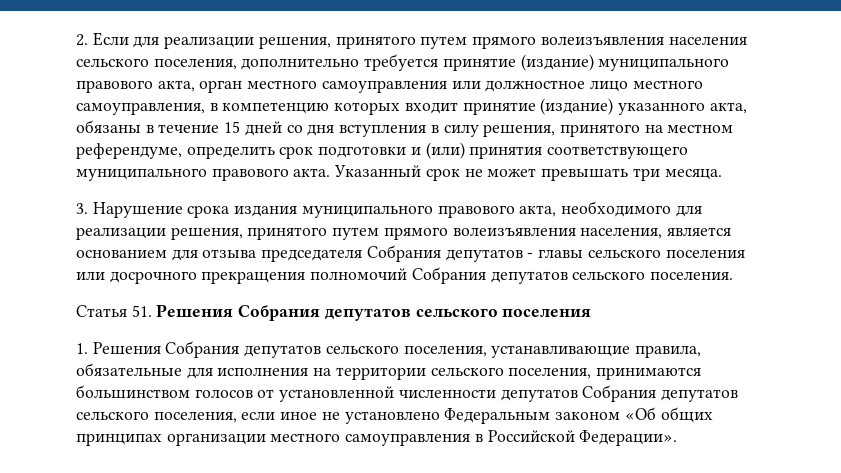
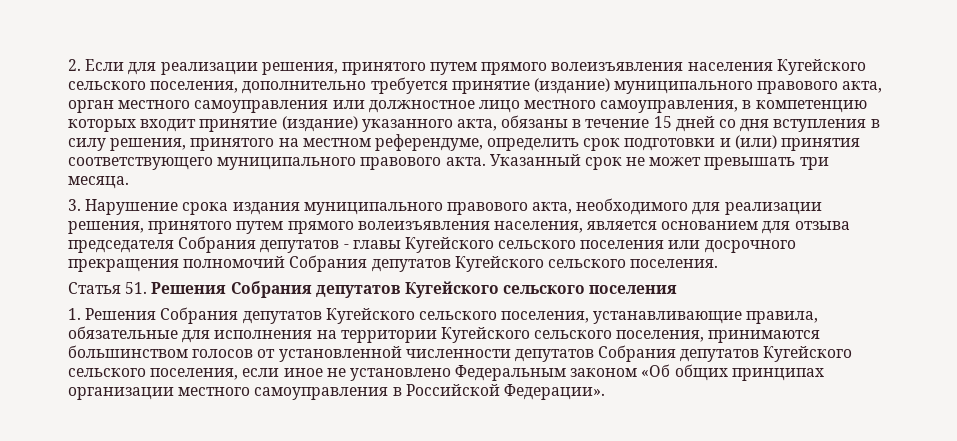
- 2. Если для реализации решения, принятого путем прямого волеизъявления населения сельского поселения, дополнительно требуется принятие (издание) муниципального правового акта, орган местного самоуправления или должностное лицо местного самоуправления, в компетенцию которых входит принятие (издание) указанного акта, обязаны в течение 15 дней со дня вступления в силу решения, принятого на местном референдуме, определить срок подготовки и (или) принятия соответствующего муниципального правового акта.
+ 2. Если для реализации решения, принятого путем прямого волеизъявления населения Кугейского сельского поселения, дополнительно требуется принятие (издание) муниципального правового акта, орган местного самоуправления или должностное лицо местного самоуправления, в компетенцию которых входит принятие (издание) указанного акта, обязаны в течение 15 дней со дня вступления в силу решения, принятого на местном референдуме, определить срок подготовки и (или) принятия соответствующего муниципального правового акта.
- 3. Нарушение срока издания муниципального правового акта, необходимого для реализации решения, принятого путем прямого волеизъявления населения, является основанием для отзыва председателя Собрания депутатов - главы сельского поселения или досрочного прекращения полномочий Собрания депутатов сельского поселения.
+ 3. Нарушение срока издания муниципального правового акта, необходимого для реализации решения, принятого путем прямого волеизъявления населения, является основанием для отзыва председателя Собрания депутатов - главы Кугейского сельского поселения или досрочного прекращения полномочий Собрания депутатов Кугейского сельского поселения.
- Статья 51. Решения Собрания депутатов сельского поселения
+ Статья 51. Решения Собрания депутатов Кугейского сельского поселения
- 1. Решения Собрания депутатов сельского поселения, устанавливающие правила, обязательные для исполнения на территории сельского поселения, принимаются большинством голосов от установленной численности депутатов Собрания депутатов сельского поселения, если иное не установлено Федеральным законом «Об общих принципах организации местного самоуправления в Российской Федерации».
+ 1. Решения Собрания депутатов Кугейского сельского поселения, устанавливающие правила, обязательные для исполнения на территории Кугейского сельского поселения, принимаются большинством голосов от установленной численности депутатов Собрания депутатов Кугейского сельского поселения, если иное не установлено Федеральным законом «Об общих принципах организации местного самоуправления в Российской Федерации».

